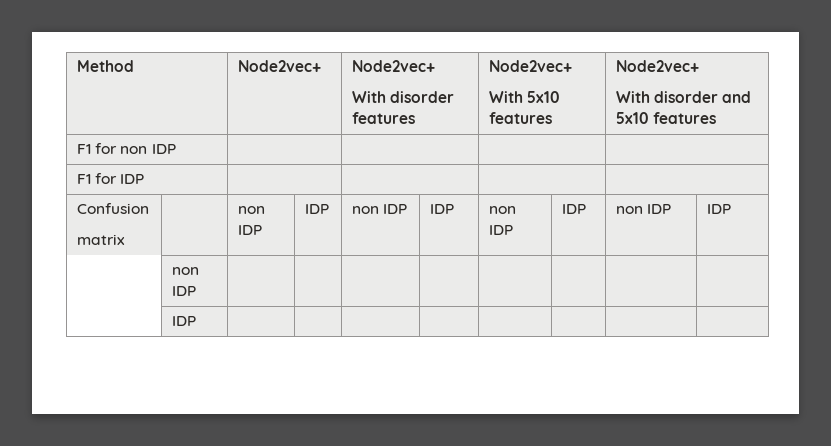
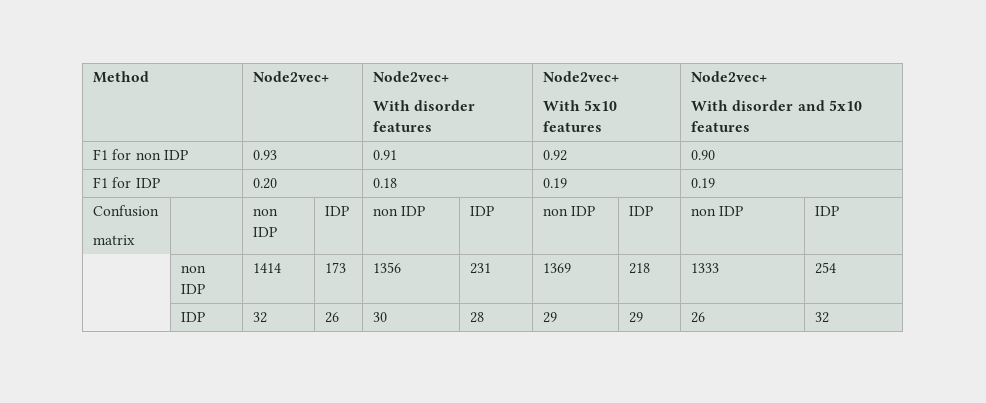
- F1 for non IDP | | | |
+ F1 for non IDP | 0.93 | 0.91 | 0.92 | 0.90
- F1 for IDP | | | |
+ F1 for IDP | 0.20 | 0.18 | 0.19 | 0.19
- | non IDP | | | | | | | |
- | IDP | | | | | | | |
+ | non IDP | 1414 | 173 | 1356 | 231 | 1369 | 218 | 1333 | 254
+ | IDP | 32 | 26 | 30 | 28 | 29 | 29 | 26 | 32

